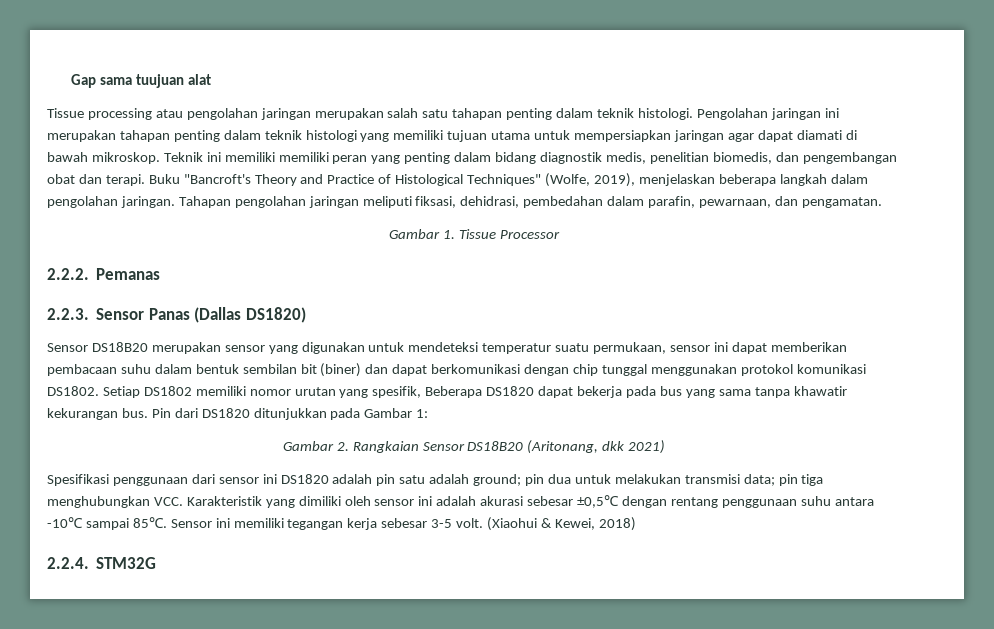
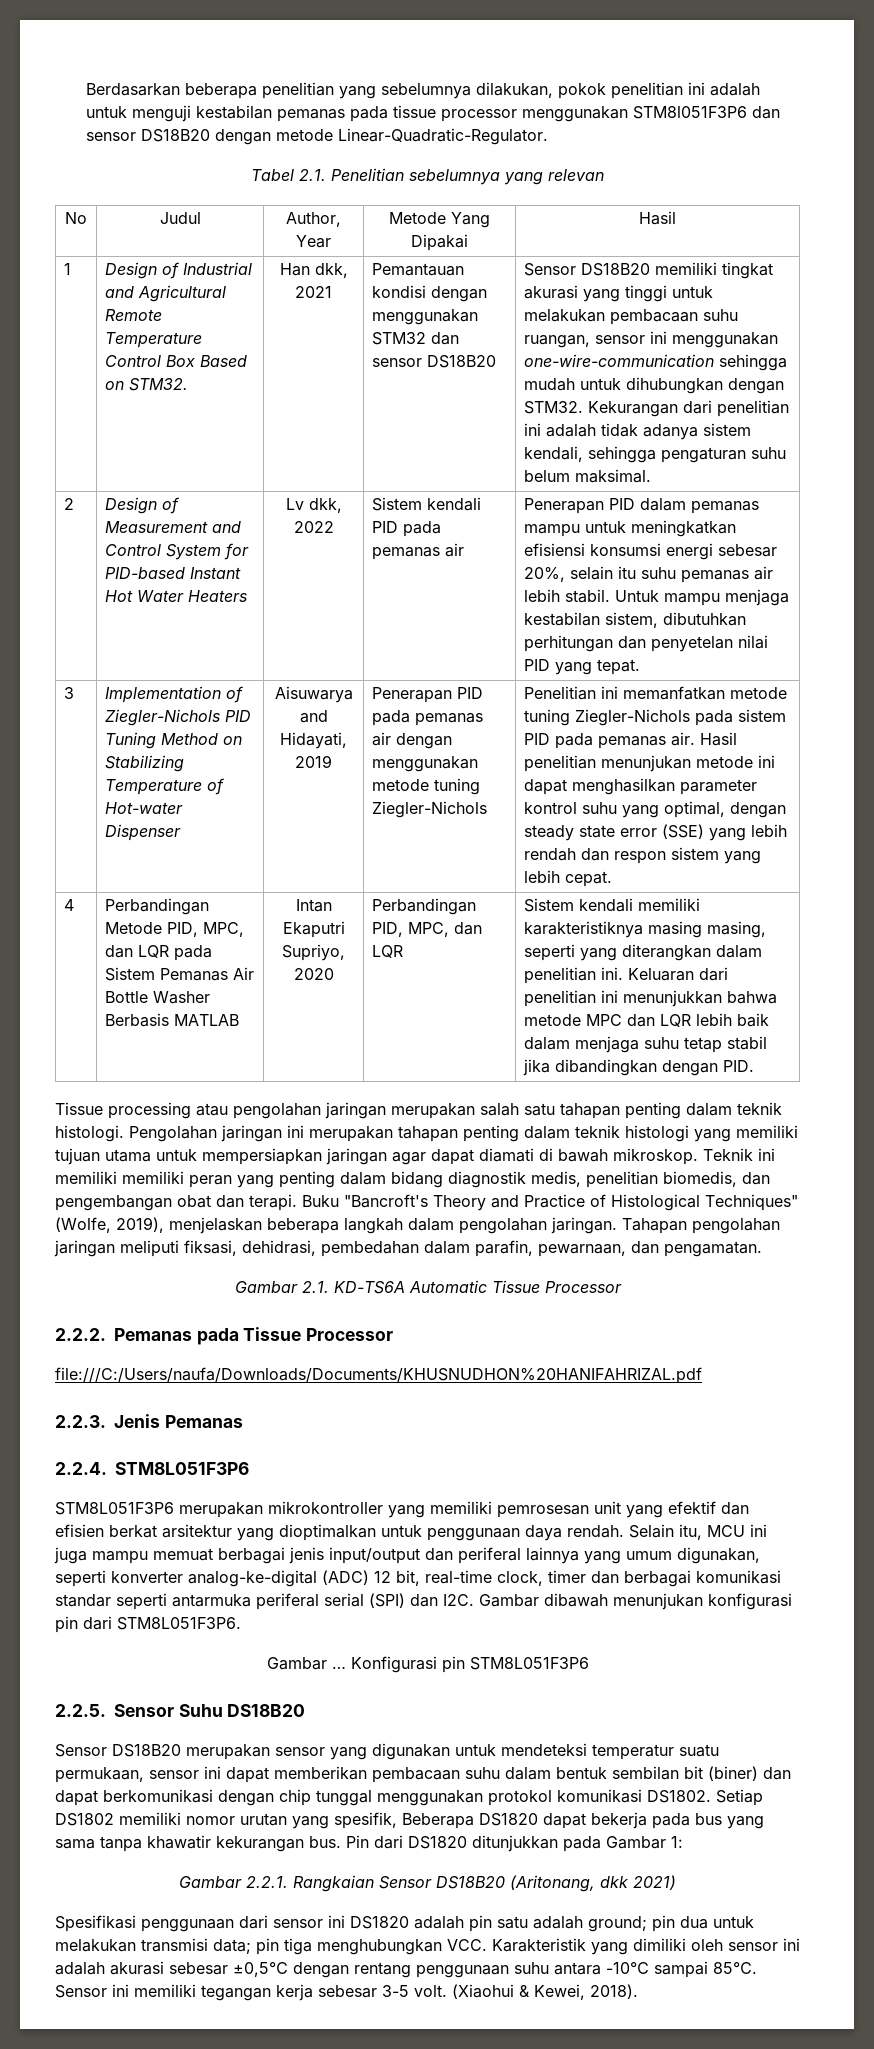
- Gap sama tuujuan alat
+ Berdasarkan beberapa penelitian yang sebelumnya dilakukan, pokok penelitian ini adalah untuk menguji kestabilan pemanas pada tissue processor menggunakan STM8l051F3P6 dan sensor DS18B20 dengan metode Linear-Quadratic-Regulator.
+ Tabel 2.1. Penelitian sebelumnya yang relevan
+ No | Judul | Author, Year | Metode Yang Dipakai | Hasil
+ 1 | Design of Industrial and Agricultural Remote Temperature Control Box Based on STM32. | Han dkk, 2021 | Pemantauan kondisi dengan menggunakan STM32 dan sensor DS18B20 | Sensor DS18B20 memiliki tingkat akurasi yang tinggi untuk melakukan pembacaan suhu ruangan, sensor ini menggunakan one-wire-communication sehingga mudah untuk dihubungkan dengan STM32. Kekurangan dari penelitian ini adalah tidak adanya sistem kendali, sehingga pengaturan suhu belum maksimal.
+ 2 | Design of Measurement and Control System for PID-based Instant Hot Water Heaters | Lv dkk, 2022 | Sistem kendali PID pada pemanas air | Penerapan PID dalam pemanas mampu untuk meningkatkan efisiensi konsumsi energi sebesar 20%, selain itu suhu pemanas air lebih stabil. Untuk mampu menjaga kestabilan sistem, dibutuhkan perhitungan dan penyetelan nilai PID yang tepat.
+ 3 | Implementation of Ziegler-Nichols PID Tuning Method on Stabilizing Temperature of Hot-water Dispenser | Aisuwarya and Hidayati, 2019 | Penerapan PID pada pemanas air dengan menggunakan metode tuning Ziegler-Nichols | Penelitian ini memanfatkan metode tuning Ziegler-Nichols pada sistem PID pada pemanas air. Hasil penelitian menunjukan metode ini dapat menghasilkan parameter kontrol suhu yang optimal, dengan steady state error (SSE) yang lebih rendah dan respon sistem yang lebih cepat.
+ 4 | Perbandingan Metode PID, MPC, dan LQR pada Sistem Pemanas Air Bottle Washer Berbasis MATLAB | Intan Ekaputri Supriyo, 2020 | Perbandingan PID, MPC, dan LQR | Sistem kendali memiliki karakteristiknya masing masing, seperti yang diterangkan dalam penelitian ini. Keluaran dari penelitian ini menunjukkan bahwa metode MPC dan LQR lebih baik dalam menjaga suhu tetap stabil jika dibandingkan dengan PID.
- Gambar 1. Tissue Processor
+ Gambar 2.1. KD-TS6A Automatic Tissue Processor
- 2.2.2. Pemanas
- 2.2.3. Sensor Panas (Dallas DS1820)
+ 2.2.2. Pemanas pada Tissue Processor
+ file:///C:/Users/naufa/Downloads/Documents/KHUSNUDHON%20HANIFAHRIZAL.pdf
+ 2.2.3. Jenis Pemanas
+ 2.2.4. STM8L051F3P6
+ STM8L051F3P6 merupakan mikrokontroller yang memiliki pemrosesan unit yang efektif dan efisien berkat arsitektur yang dioptimalkan untuk penggunaan daya rendah. Selain itu, MCU ini juga mampu memuat berbagai jenis input/output dan periferal lainnya yang umum digunakan, seperti konverter analog-ke-digital (ADC) 12 bit, real-time clock, timer dan berbagai komunikasi standar seperti antarmuka periferal serial (SPI) dan I2C. Gambar dibawah menunjukan konfigurasi pin dari STM8L051F3P6.
+ Gambar … Konfigurasi pin STM8L051F3P6
+ 2.2.5. Sensor Suhu DS18B20
- Gambar 2. Rangkaian Sensor DS18B20 (Aritonang, dkk 2021)
+ Gambar 2.2.1. Rangkaian Sensor DS18B20 (Aritonang, dkk 2021)
- (Xiaohui & Kewei, 2018)
- 2.2.4. STM32G
+ (Xiaohui & Kewei, 2018).

